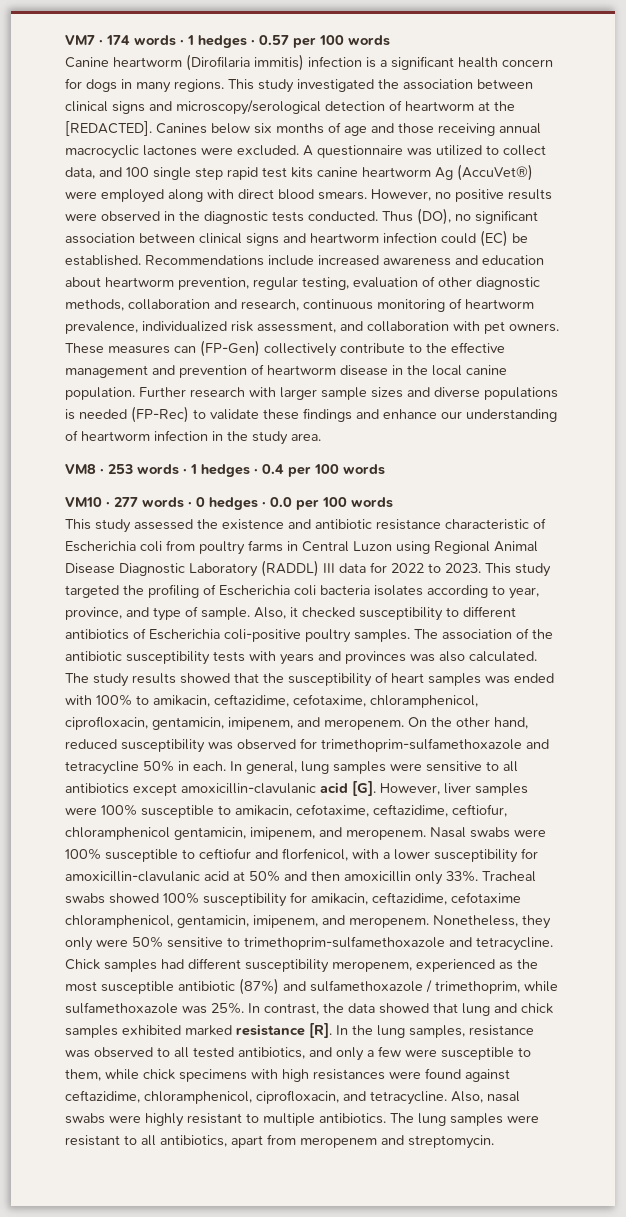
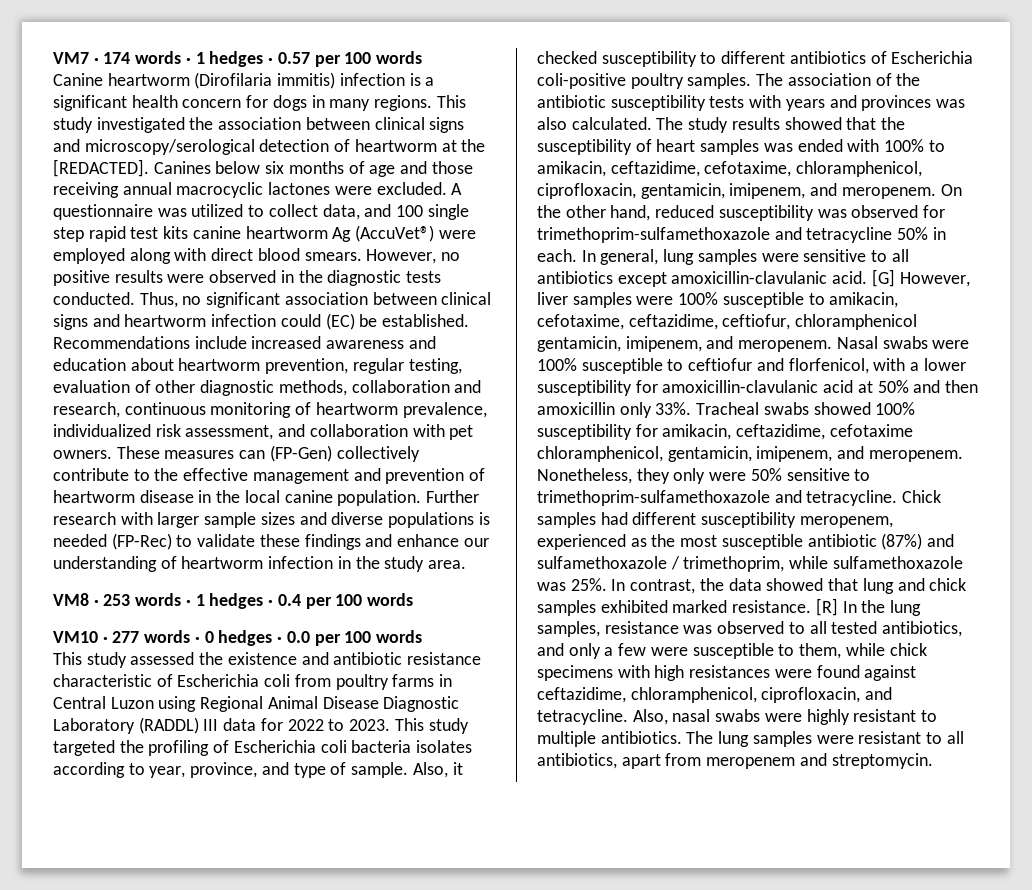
- Thus (DO), no significant association between clinical signs and heartworm infection could (EC) be established.
+ Thus, no significant association between clinical signs and heartworm infection could (EC) be established.
- In general, lung samples were sensitive to all antibiotics except amoxicillin-clavulanic acid [G]. However, liver samples were 100% susceptible to amikacin, cefotaxime, ceftazidime, ceftiofur, chloramphenicol gentamicin, imipenem, and meropenem.
+ In general, lung samples were sensitive to all antibiotics except amoxicillin-clavulanic acid. [G] However, liver samples were 100% susceptible to amikacin, cefotaxime, ceftazidime, ceftiofur, chloramphenicol gentamicin, imipenem, and meropenem.
- In contrast, the data showed that lung and chick samples exhibited marked resistance [R]. In the lung samples, resistance was observed to all tested antibiotics, and only a few were susceptible to them, while chick specimens with high resistances were found against ceftazidime, chloramphenicol, ciprofloxacin, and tetracycline.
+ In contrast, the data showed that lung and chick samples exhibited marked resistance. [R] In the lung samples, resistance was observed to all tested antibiotics, and only a few were susceptible to them, while chick specimens with high resistances were found against ceftazidime, chloramphenicol, ciprofloxacin, and tetracycline.

